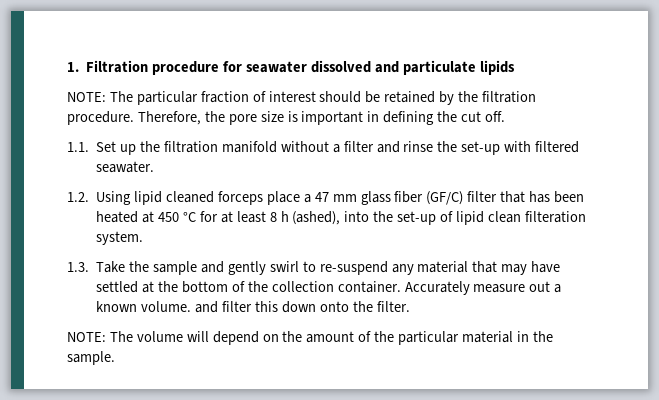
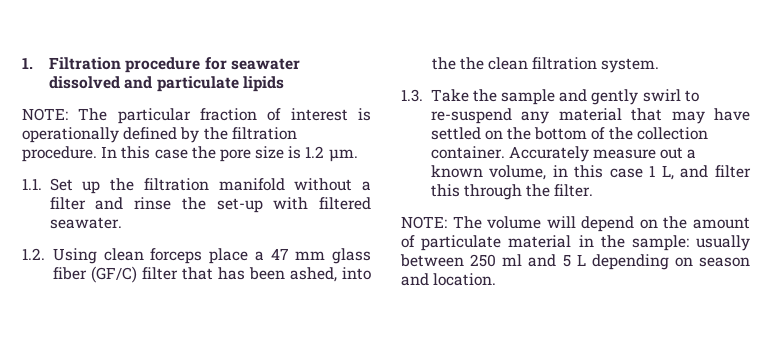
- NOTE: The particular fraction of interest should be retained by the filtration procedure.
+ NOTE: The particular fraction of interest is operationally defined by the filtration procedure.
- Therefore, the pore size is important in defining the cut off.
+ In this case the pore size is 1.2 µm.
- 1.2. Using lipid cleaned forceps place a 47 mm glass fiber (GF/C) filter that has been heated at 450 °C for at least 8 h (ashed), into the set-up of lipid clean filteration system.
+ 1.2. Using clean forceps place a 47 mm glass fiber (GF/C) filter that has been ashed, into the the clean filtration system.
- 1.3. Take the sample and gently swirl to re-suspend any material that may have settled at the bottom of the collection container.
+ 1.3. Take the sample and gently swirl to re-suspend any material that may have settled on the bottom of the collection container.
- Accurately measure out a known volume. and filter this down onto the filter.
+ Accurately measure out a known volume, in this case 1 L, and filter this through the filter.
- NOTE: The volume will depend on the amount of the particular material in the sample.
+ NOTE: The volume will depend on the amount of particulate material in the sample: usually between 250 ml and 5 L depending on season and location.

